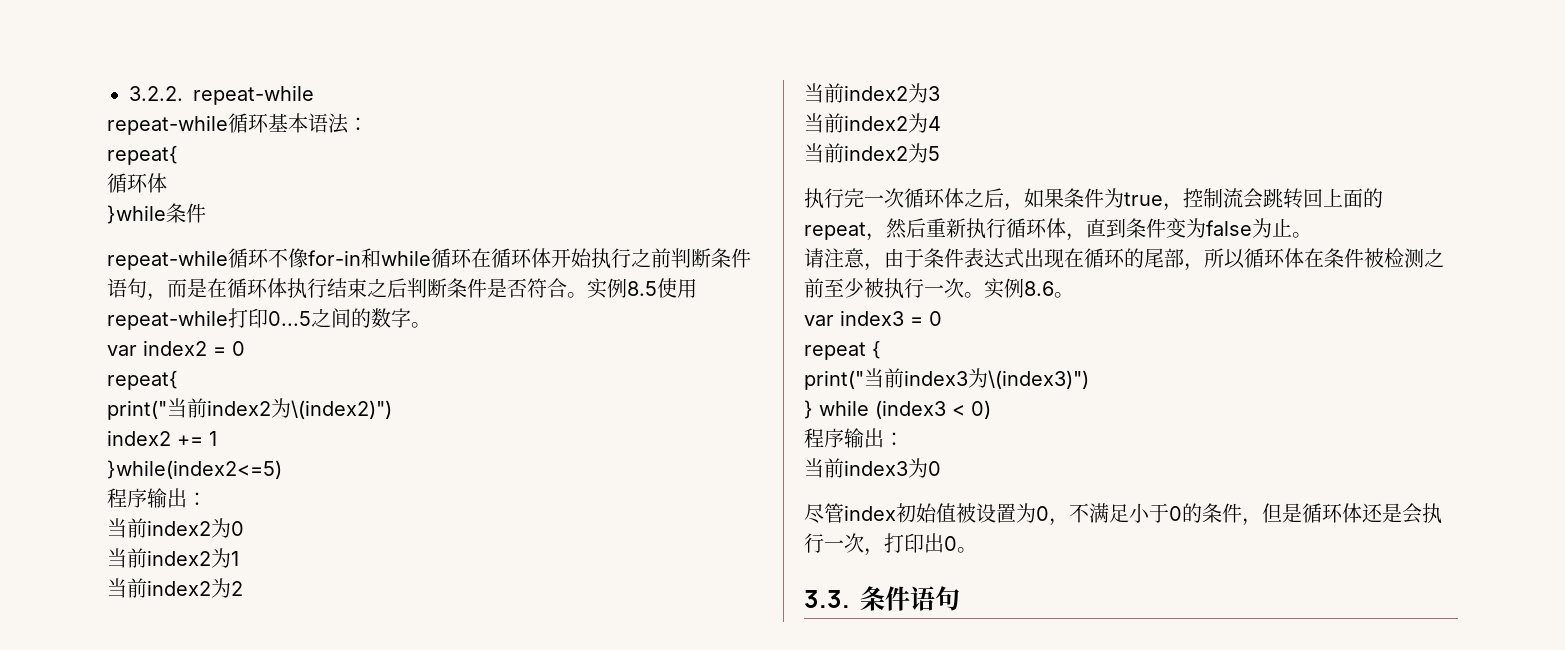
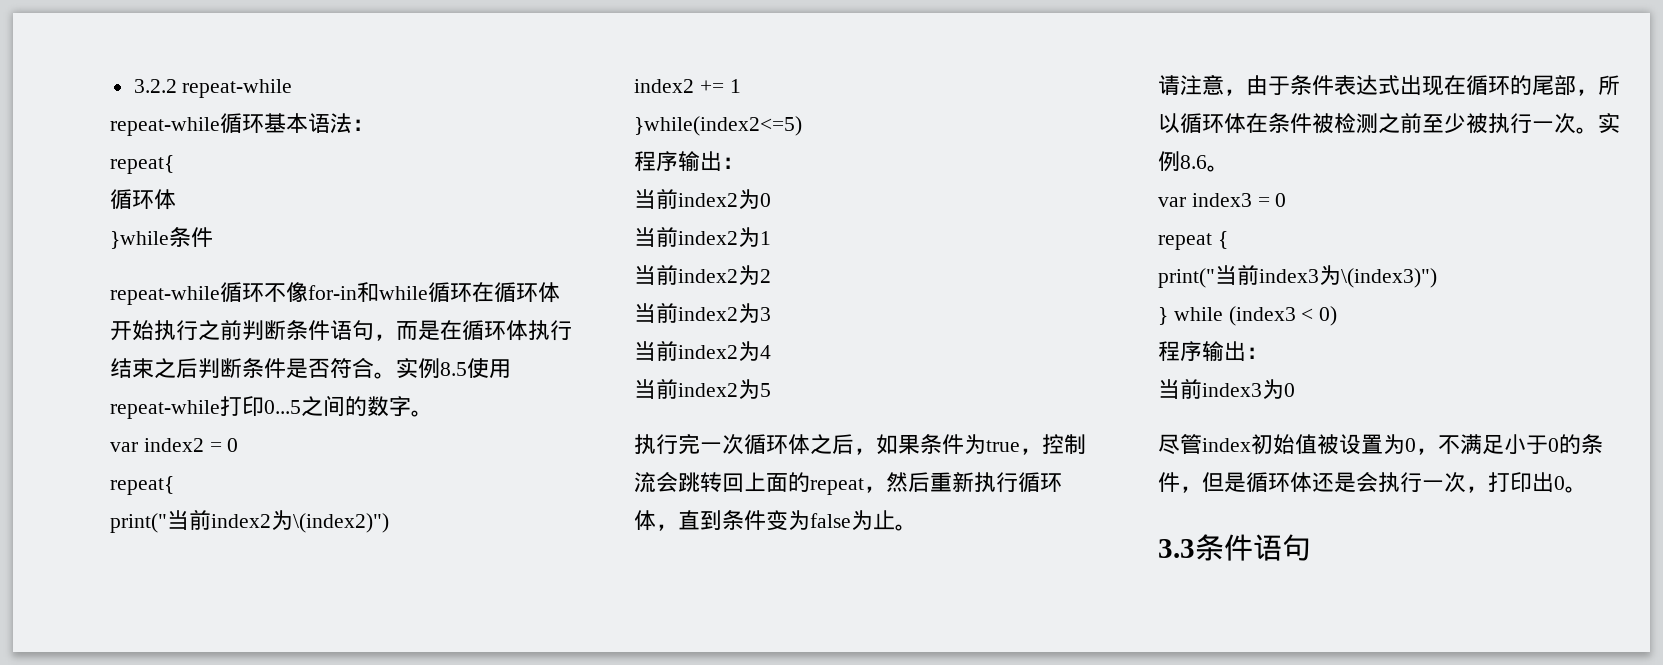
- 3.2.2. repeat-while
+ 3.2.2 repeat-while
- 3.3.条件语句
+ 3.3条件语句

